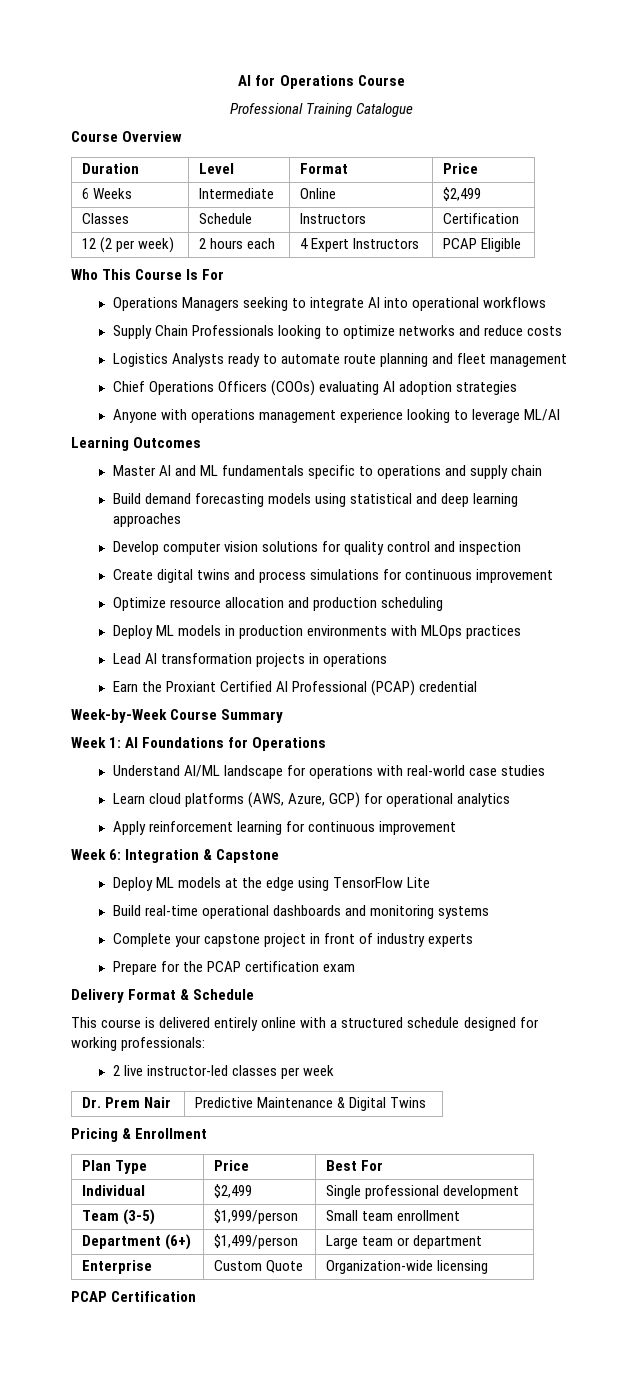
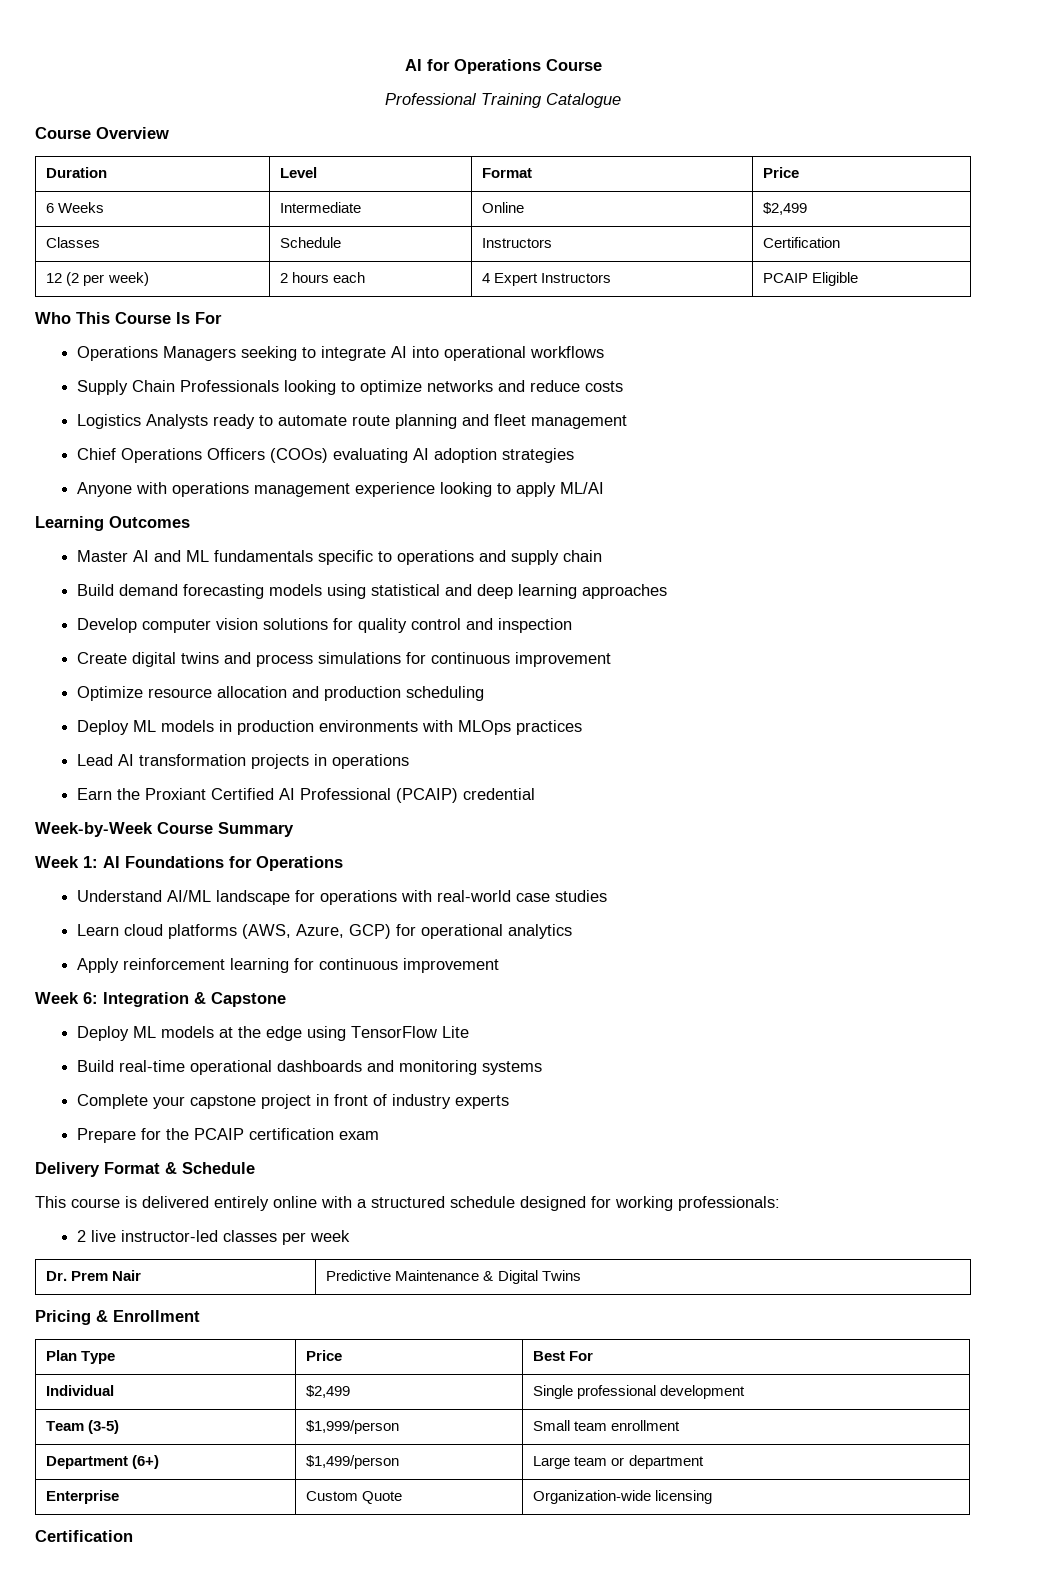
- 12 (2 per week) | 2 hours each | 4 Expert Instructors | PCAP Eligible
+ 12 (2 per week) | 2 hours each | 4 Expert Instructors | PCAIP Eligible
- Anyone with operations management experience looking to leverage ML/AI
+ Anyone with operations management experience looking to apply ML/AI
- Earn the Proxiant Certified AI Professional (PCAP) credential
+ Earn the Proxiant Certified AI Professional (PCAIP) credential
- Prepare for the PCAP certification exam
+ Prepare for the PCAIP certification exam
  Enterprise | Custom Quote | Organization-wide licensing
- PCAP Certification
+ Certification

